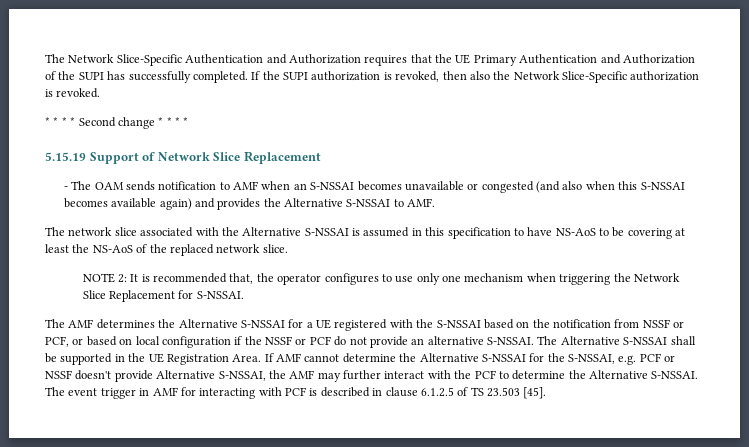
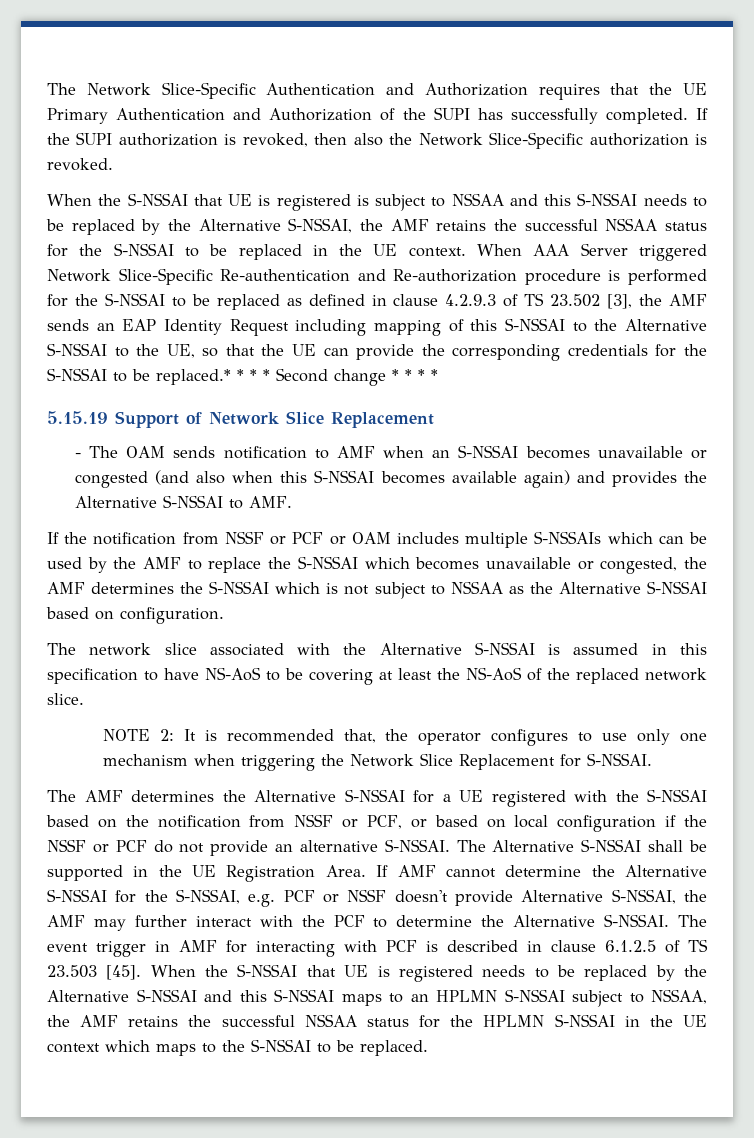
- * * * * Second change * * * *
+ When the S-NSSAI that UE is registered is subject to NSSAA and this S-NSSAI needs to be replaced by the Alternative S-NSSAI, the AMF retains the successful NSSAA status for the S-NSSAI to be replaced in the UE context. When AAA Server triggered Network Slice-Specific Re-authentication and Re-authorization procedure is performed for the S-NSSAI to be replaced as defined in clause 4.2.9.3 of TS 23.502 [3], the AMF sends an EAP Identity Request including mapping of this S-NSSAI to the Alternative S-NSSAI to the UE, so that the UE can provide the corresponding credentials for the S-NSSAI to be replaced.* * * * Second change * * * *
+ If the notification from NSSF or PCF or OAM includes multiple S-NSSAIs which can be used by the AMF to replace the S-NSSAI which becomes unavailable or congested, the AMF determines the S-NSSAI which is not subject to NSSAA as the Alternative S-NSSAI based on configuration.
+ When the S-NSSAI that UE is registered needs to be replaced by the Alternative S-NSSAI and this S-NSSAI maps to an HPLMN S-NSSAI subject to NSSAA, the AMF retains the successful NSSAA status for the HPLMN S-NSSAI in the UE context which maps to the S-NSSAI to be replaced.

